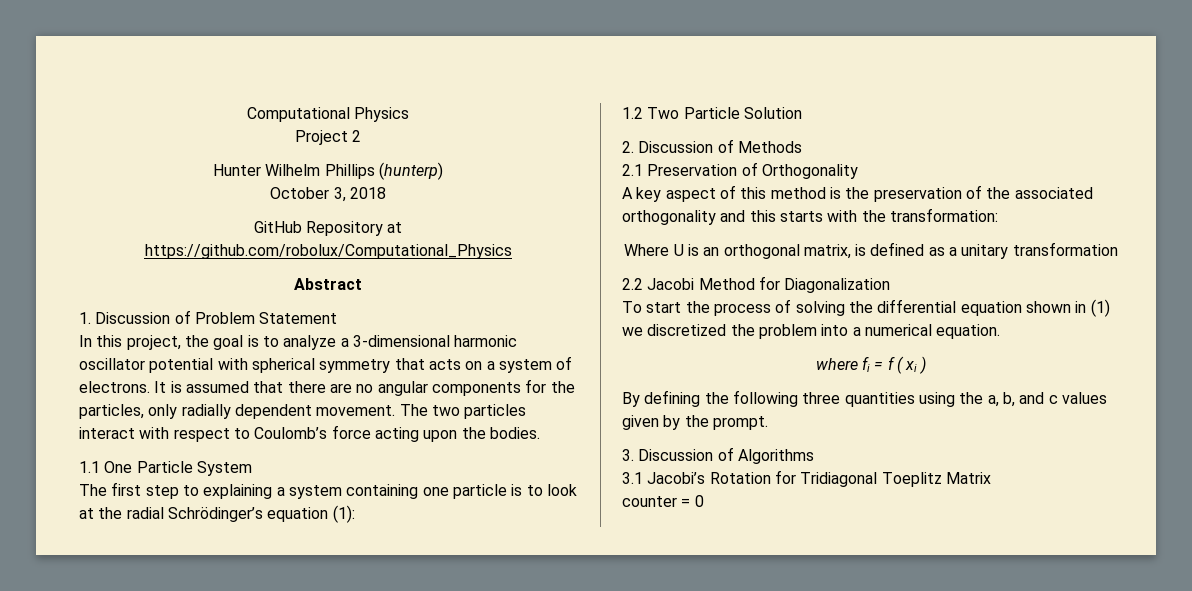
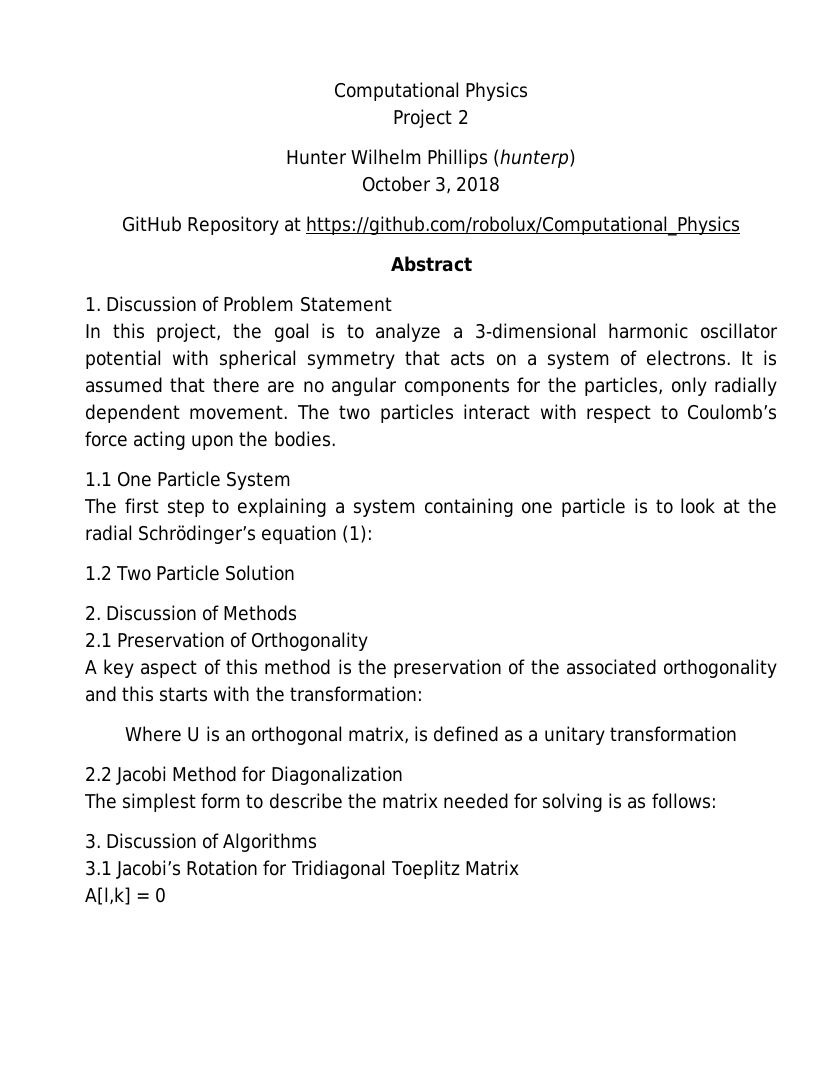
- To start the process of solving the differential equation shown in (1) we discretized the problem into a numerical equation.
- where fi = f ( xi )
- By defining the following three quantities using the a, b, and c values given by the prompt.
+ The simplest form to describe the matrix needed for solving is as follows:
- counter = 0
+ A[l,k] = 0

